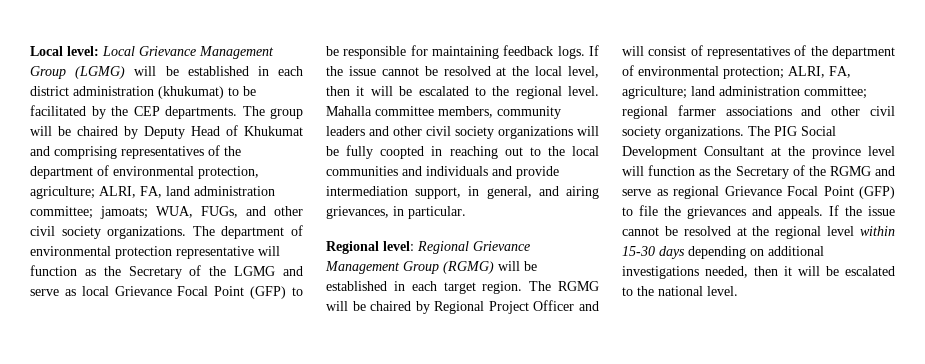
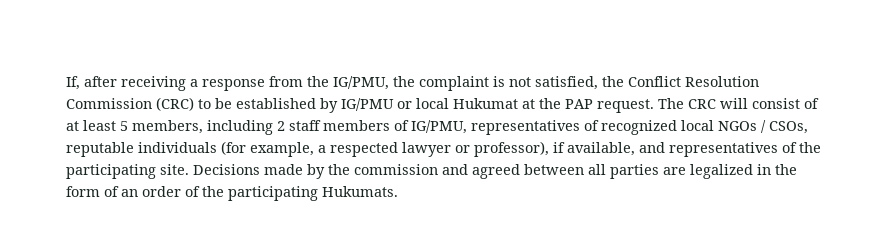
- Local level: Local Grievance Management Group (LGMG) will be established in each district administration (khukumat) to be facilitated by the CEP departments. The group will be chaired by Deputy Head of Khukumat and comprising representatives of the department of environmental protection, agriculture; ALRI, FA, land administration committee; jamoats; WUA, FUGs, and other civil society organizations. The department of environmental protection representative will function as the Secretary of the LGMG and serve as local Grievance Focal Point (GFP) to be responsible for maintaining feedback logs. If the issue cannot be resolved at the local level, then it will be escalated to the regional level. Mahalla committee members, community leaders and other civil society organizations will be fully coopted in reaching out to the local communities and individuals and provide intermediation support, in general, and airing grievances, in particular.
- Regional level: Regional Grievance Management Group (RGMG) will be established in each target region. The RGMG will be chaired by Regional Project Officer and will consist of representatives of the department of environmental protection; ALRI, FA, agriculture; land administration committee; regional farmer associations and other civil society organizations. The PIG Social Development Consultant at the province level will function as the Secretary of the RGMG and serve as regional Grievance Focal Point (GFP) to file the grievances and appeals. If the issue cannot be resolved at the regional level within 15-30 days depending on additional investigations needed, then it will be escalated to the national level.
+ If, after receiving a response from the IG/PMU, the complaint is not satisfied, the Conflict Resolution Commission (CRC) to be established by IG/PMU or local Hukumat at the PAP request. The CRC will consist of at least 5 members, including 2 staff members of IG/PMU, representatives of recognized local NGOs / CSOs, reputable individuals (for example, a respected lawyer or professor), if available, and representatives of the participating site. Decisions made by the commission and agreed between all parties are legalized in the form of an order of the participating Hukumats.

